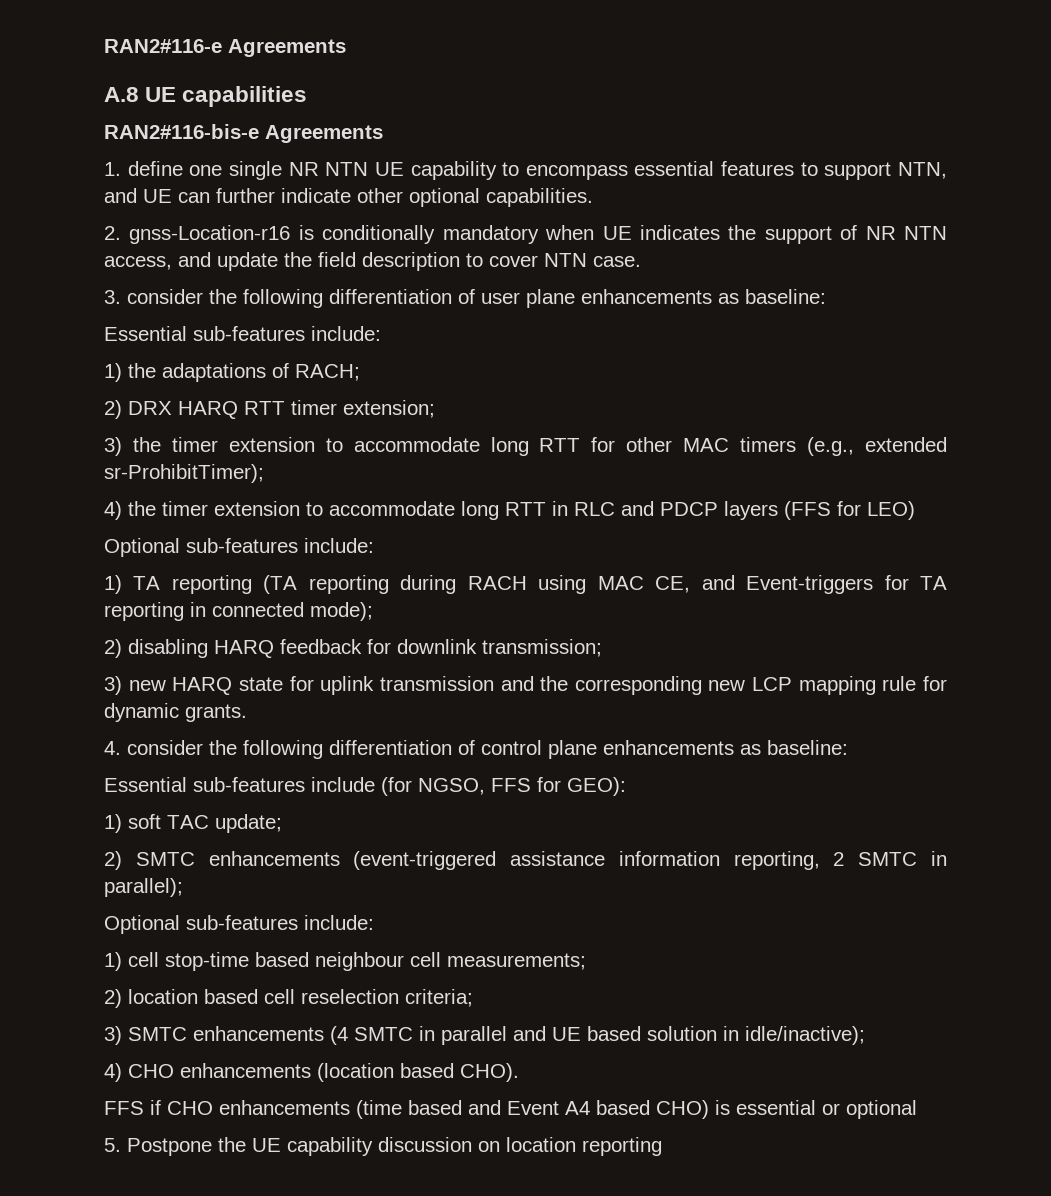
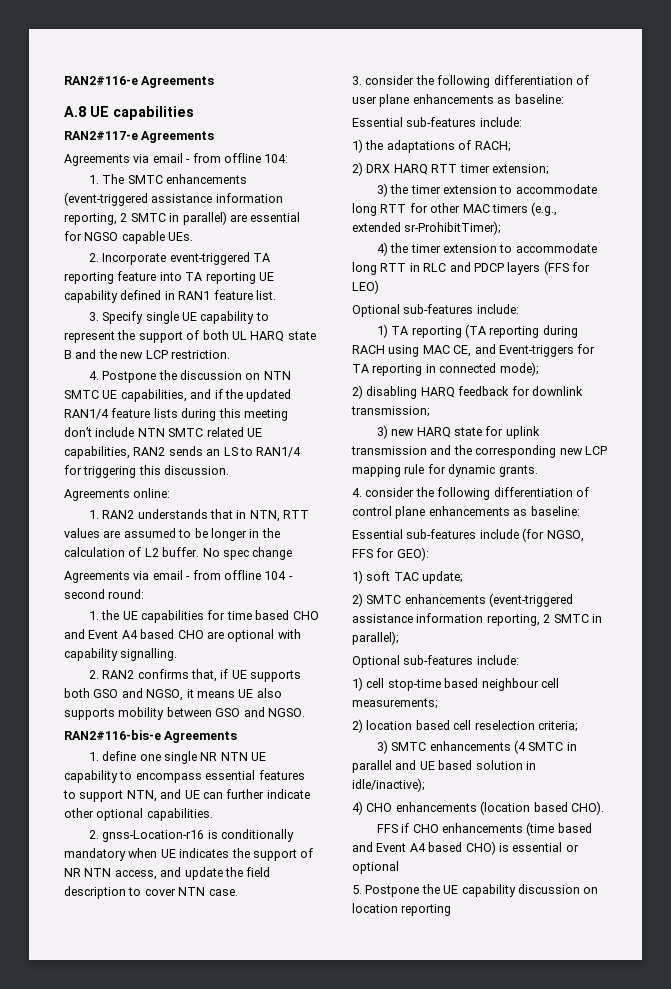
+ RAN2#117-e Agreements
+ Agreements via email - from offline 104:
+ 1. The SMTC enhancements (event-triggered assistance information reporting, 2 SMTC in parallel) are essential for NGSO capable UEs.
+ 2. Incorporate event-triggered TA reporting feature into TA reporting UE capability defined in RAN1 feature list.
+ 3. Specify single UE capability to represent the support of both UL HARQ state B and the new LCP restriction.
+ 4. Postpone the discussion on NTN SMTC UE capabilities, and if the updated RAN1/4 feature lists during this meeting don’t include NTN SMTC related UE capabilities, RAN2 sends an LS to RAN1/4 for triggering this discussion.
+ Agreements online:
+ 1. RAN2 understands that in NTN, RTT values are assumed to be longer in the calculation of L2 buffer. No spec change
+ Agreements via email - from offline 104 - second round:
+ 1. the UE capabilities for time based CHO and Event A4 based CHO are optional with capability signalling.
+ 2. RAN2 confirms that, if UE supports both GSO and NGSO, it means UE also supports mobility between GSO and NGSO.

